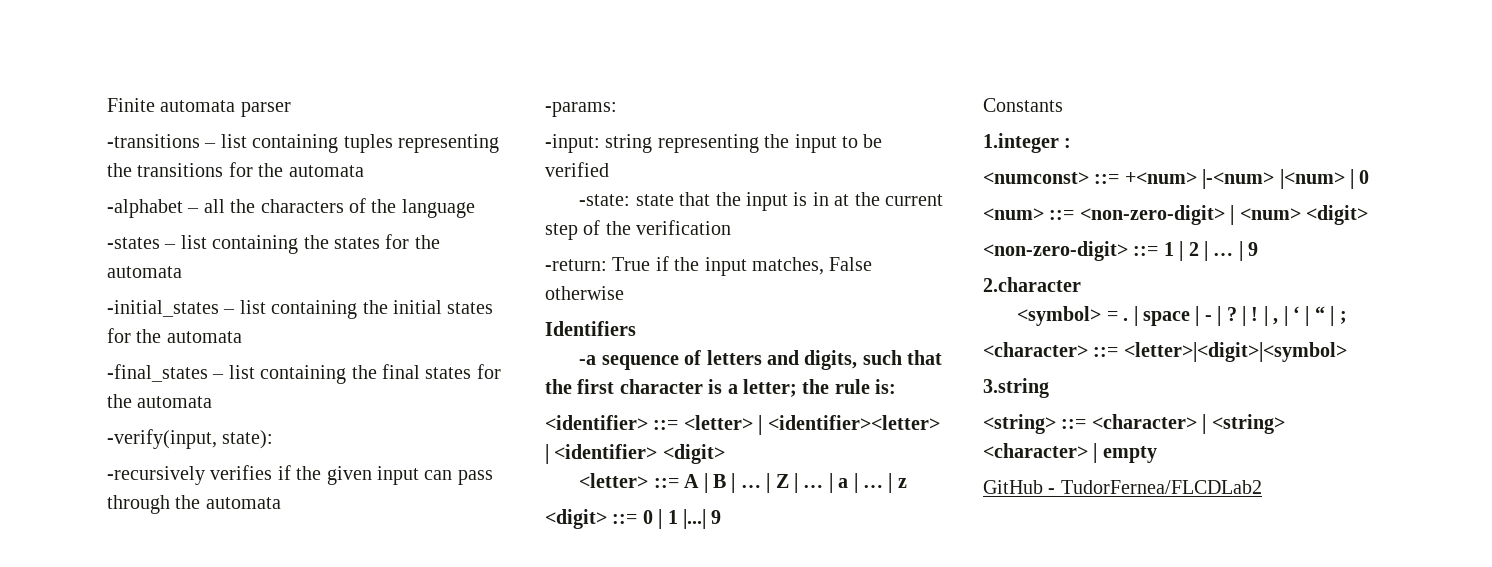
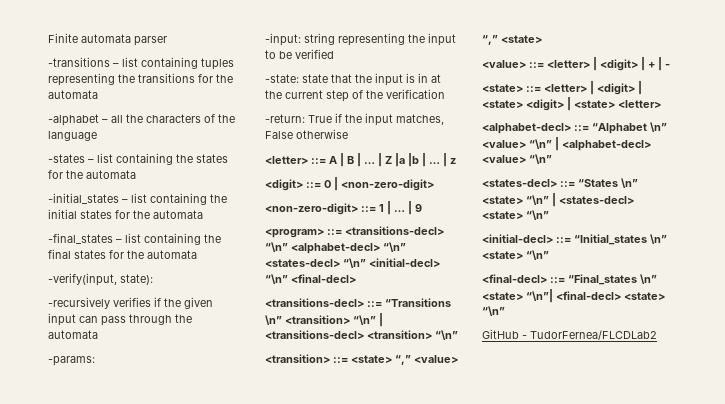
- Identifiers
- -a sequence of letters and digits, such that the first character is a letter; the rule is:
- <identifier> ::= <letter> | <identifier><letter> | <identifier> <digit>
- | Z | … | a | …
+ | Z |a |b | …
- <digit> ::= 0 | 1 |...| 9
- Constants
- 1.integer :
- <numconst> ::= +<num> |-<num> |<num> | 0
- <num> ::= <non-zero-digit> | <num> <digit>
+ <digit> ::= 0 | <non-zero-digit>
- <non-zero-digit> ::= 1 | 2 | …
+ <non-zero-digit> ::= 1 | …
- 2.character
- <symbol> = . | space | - | ? | ! | , | ‘ | “ | ;
- <character> ::= <letter>|<digit>|<symbol>
- 3.string
- <string> ::= <character> | <string> <character> | empty
+ <program> ::= <transitions-decl> “\n” <alphabet-decl> “\n” <states-decl> “\n” <initial-decl> “\n” <final-decl>
+ <transitions-decl> ::= “Transitions \n” <transition> “\n” | <transitions-decl> <transition> “\n”
+ <transition> ::= <state> “,” <value> “,” <state>
+ <value> ::= <letter> | <digit> | + | -
+ <state> ::= <letter> | <digit> | <state> <digit> | <state> <letter>
+ <alphabet-decl> ::= “Alphabet \n” <value> “\n” | <alphabet-decl> <value> “\n”
+ <states-decl> ::= “States \n” <state> “\n” | <states-decl> <state> “\n”
+ <initial-decl> ::= “Initial_states \n” <state> “\n”
+ <final-decl> ::= “Final_states \n” <state> “\n”| <final-decl> <state> “\n”

